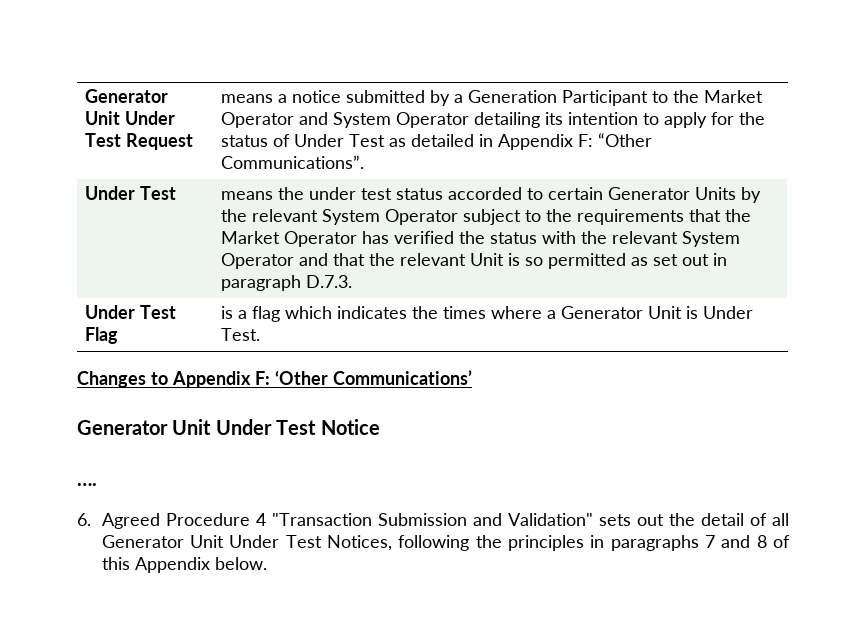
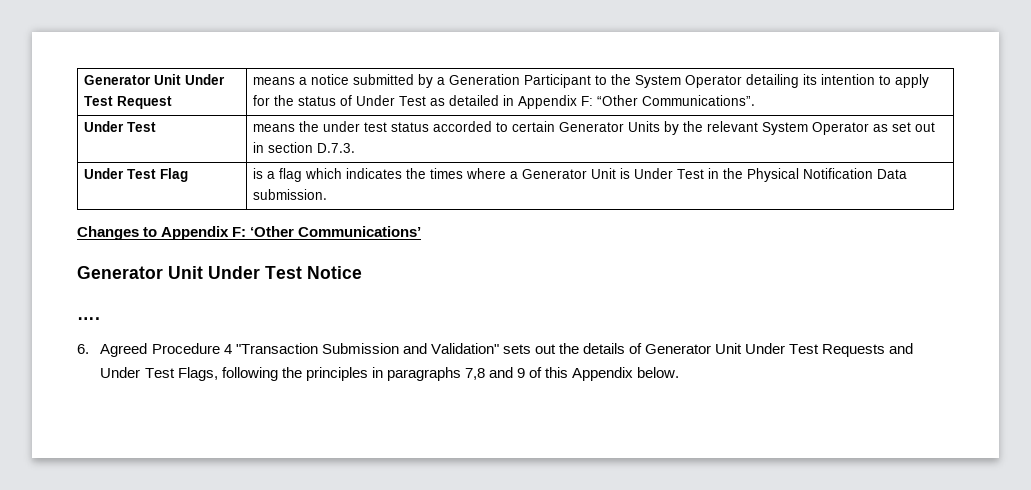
- Generator Unit Under Test Request | means a notice submitted by a Generation Participant to the Market Operator and System Operator detailing its intention to apply for the status of Under Test as detailed in Appendix F: “Other Communications”.
+ Generator Unit Under Test Request | means a notice submitted by a Generation Participant to the System Operator detailing its intention to apply for the status of Under Test as detailed in Appendix F: “Other Communications”.
- means the under test status accorded to certain Generator Units by the relevant System Operator subject to the requirements that the Market Operator has verified the status with the relevant System Operator and that the relevant Unit is so permitted as set out in paragraph D.7.3.
+ means the under test status accorded to certain Generator Units by the relevant System Operator as set out in section D.7.3.
- Under Test Flag | is a flag which indicates the times where a Generator Unit is Under Test.
+ Under Test Flag | is a flag which indicates the times where a Generator Unit is Under Test in the Physical Notification Data submission.
- 6. Agreed Procedure 4 "Transaction Submission and Validation" sets out the detail of all Generator Unit Under Test Notices, following the principles in paragraphs 7 and 8 of this Appendix below.
+ 6. Agreed Procedure 4 "Transaction Submission and Validation" sets out the details of Generator Unit Under Test Requests and Under Test Flags, following the principles in paragraphs 7,8 and 9 of this Appendix below.

